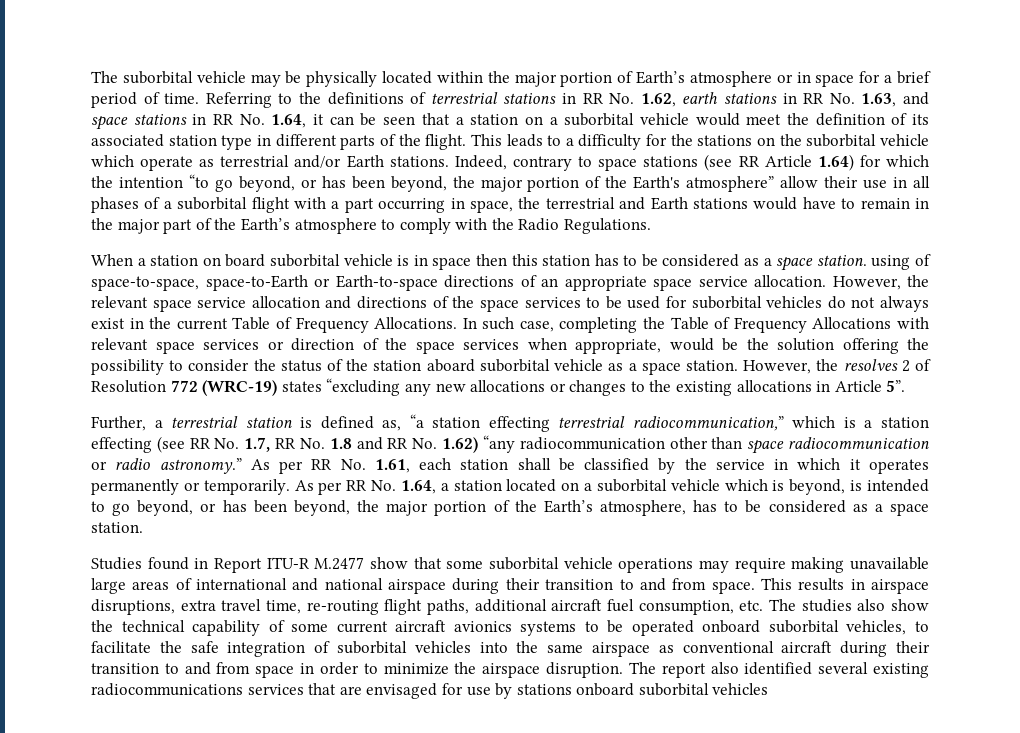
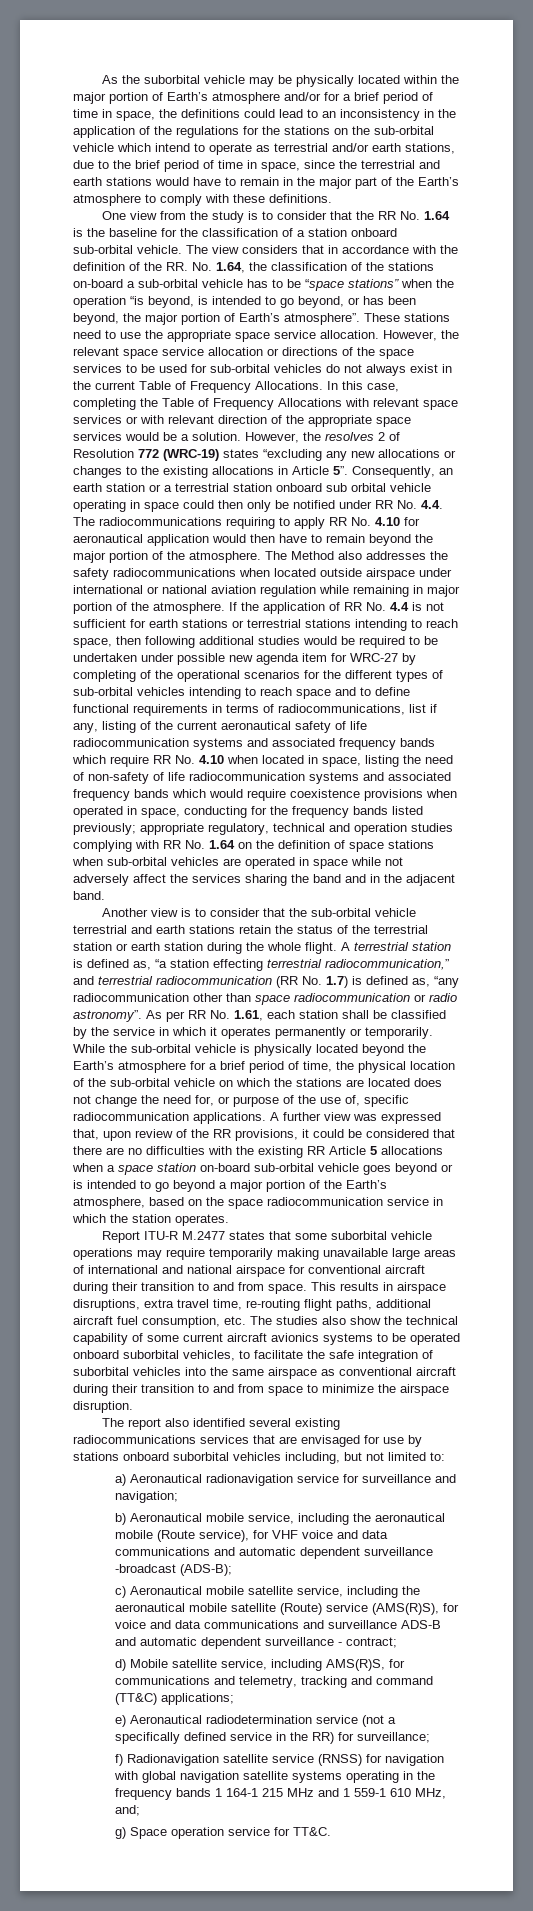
- The suborbital vehicle may be physically located within the major portion of Earth’s atmosphere or in space for a brief period of time. Referring to the definitions of terrestrial stations in RR No. 1.62, earth stations in RR No. 1.63, and space stations in RR No. 1.64, it can be seen that a station on a suborbital vehicle would meet the definition of its associated station type in different parts of the flight. This leads to a difficulty for the stations on the suborbital vehicle which operate as terrestrial and/or Earth stations. Indeed, contrary to space stations (see RR Article 1.64) for which the intention “to go beyond, or has been beyond, the major portion of the Earth's atmosphere” allow their use in all phases of a suborbital flight with a part occurring in space, the terrestrial and Earth stations would have to remain in the major part of the Earth’s atmosphere to comply with the Radio Regulations.
- When a station on board suborbital vehicle is in space then this station has to be considered as a space station. using of space-to-space, space-to-Earth or Earth-to-space directions of an appropriate space service allocation.
+ As the suborbital vehicle may be physically located within the major portion of Earth’s atmosphere and/or for a brief period of time in space, the definitions could lead to an inconsistency in the application of the regulations for the stations on the sub-orbital vehicle which intend to operate as terrestrial and/or earth stations, due to the brief period of time in space, since the terrestrial and earth stations would have to remain in the major part of the Earth’s atmosphere to comply with these definitions.
+ One view from the study is to consider that the RR No. 1.64 is the baseline for the classification of a station onboard sub-orbital vehicle. The view considers that in accordance with the definition of the RR. No. 1.64, the classification of the stations on-board a sub-orbital vehicle has to be “space stations” when the operation “is beyond, is intended to go beyond, or has been beyond, the major portion of Earth’s atmosphere”. These stations need to use the appropriate space service allocation.
- However, the relevant space service allocation and directions of the space services to be used for suborbital vehicles do not always exist in the current Table of Frequency Allocations.
+ However, the relevant space service allocation or directions of the space services to be used for sub-orbital vehicles do not always exist in the current Table of Frequency Allocations.
- In such case, completing the Table of Frequency Allocations with relevant space services or direction of the space services when appropriate, would be the solution offering the possibility to consider the status of the station aboard suborbital vehicle as a space station.
+ In this case, completing the Table of Frequency Allocations with relevant space services or with relevant direction of the appropriate space services would be a solution.
- However, the resolves 2 of Resolution 772 (WRC-19) states “excluding any new allocations or changes to the existing allocations in Article 5”.
- Further, a terrestrial station is defined as, “a station effecting terrestrial radiocommunication,” which is a station effecting (see RR No. 1.7, RR No. 1.8 and RR No. 1.62) “any radiocommunication other than space radiocommunication or radio astronomy.”
+ However, the resolves 2 of Resolution 772 (WRC-19) states “excluding any new allocations or changes to the existing allocations in Article 5”. Consequently, an earth station or a terrestrial station onboard sub orbital vehicle operating in space could then only be notified under RR No. 4.4. The radiocommunications requiring to apply RR No. 4.10 for aeronautical application would then have to remain beyond the major portion of the atmosphere. The Method also addresses the safety radiocommunications when located outside airspace under international or national aviation regulation while remaining in major portion of the atmosphere. If the application of RR No. 4.4 is not sufficient for earth stations or terrestrial stations intending to reach space, then following additional studies would be required to be undertaken under possible new agenda item for WRC-27 by completing of the operational scenarios for the different types of sub-orbital vehicles intending to reach space and to define functional requirements in terms of radiocommunications, list if any, listing of the current aeronautical safety of life radiocommunication systems and associated frequency bands which require RR No. 4.10 when located in space, listing the need of non-safety of life radiocommunication systems and associated frequency bands which would require coexistence provisions when operated in space, conducting for the frequency bands listed previously; appropriate regulatory, technical and operation studies complying with RR No. 1.64 on the definition of space stations when sub-orbital vehicles are operated in space while not adversely affect the services sharing the band and in the adjacent band.
+ Another view is to consider that the sub-orbital vehicle terrestrial and earth stations retain the status of the terrestrial station or earth station during the whole flight. A terrestrial station is defined as, “a station effecting terrestrial radiocommunication,” and terrestrial radiocommunication (RR No. 1.7) is defined as, “any radiocommunication other than space radiocommunication or radio astronomy”.
- As per RR No. 1.64, a station located on a suborbital vehicle which is beyond, is intended to go beyond, or has been beyond, the major portion of the Earth’s atmosphere, has to be considered as a space station.
- Studies found in Report ITU-R M.2477 show that some suborbital vehicle operations may require making unavailable large areas of international and national airspace during their transition to and from space.
+ While the sub-orbital vehicle is physically located beyond the Earth’s atmosphere for a brief period of time, the physical location of the sub-orbital vehicle on which the stations are located does not change the need for, or purpose of the use of, specific radiocommunication applications. A further view was expressed that, upon review of the RR provisions, it could be considered that there are no difficulties with the existing RR Article 5 allocations when a space station on-board sub-orbital vehicle goes beyond or is intended to go beyond a major portion of the Earth’s atmosphere, based on the space radiocommunication service in which the station operates.
+ Report ITU-R M.2477 states that some suborbital vehicle operations may require temporarily making unavailable large areas of international and national airspace for conventional aircraft during their transition to and from space.
- This results in airspace disruptions, extra travel time, re-routing flight paths, additional aircraft fuel consumption, etc. The studies also show the technical capability of some current aircraft avionics systems to be operated onboard suborbital vehicles, to facilitate the safe integration of suborbital vehicles into the same airspace as conventional aircraft during their transition to and from space in order to minimize the airspace disruption. The report also identified several existing radiocommunications services that are envisaged for use by stations onboard suborbital vehicles
+ This results in airspace disruptions, extra travel time, re-routing flight paths, additional aircraft fuel consumption, etc. The studies also show the technical capability of some current aircraft avionics systems to be operated onboard suborbital vehicles, to facilitate the safe integration of suborbital vehicles into the same airspace as conventional aircraft during their transition to and from space to minimize the airspace disruption.
+ The report also identified several existing radiocommunications services that are envisaged for use by stations onboard suborbital vehicles including, but not limited to:
+ a) Aeronautical radionavigation service for surveillance and navigation;
+ b) Aeronautical mobile service, including the aeronautical mobile (Route service), for VHF voice and data communications and automatic dependent surveillance -broadcast (ADS-B);
+ c) Aeronautical mobile satellite service, including the aeronautical mobile satellite (Route) service (AMS(R)S), for voice and data communications and surveillance ADS-B and automatic dependent surveillance - contract;
+ d) Mobile satellite service, including AMS(R)S, for communications and telemetry, tracking and command (TT&C) applications;
+ e) Aeronautical radiodetermination service (not a specifically defined service in the RR) for surveillance;
+ f) Radionavigation satellite service (RNSS) for navigation with global navigation satellite systems operating in the frequency bands 1 164-1 215 MHz and 1 559-1 610 MHz, and;
+ g) Space operation service for TT&C.

